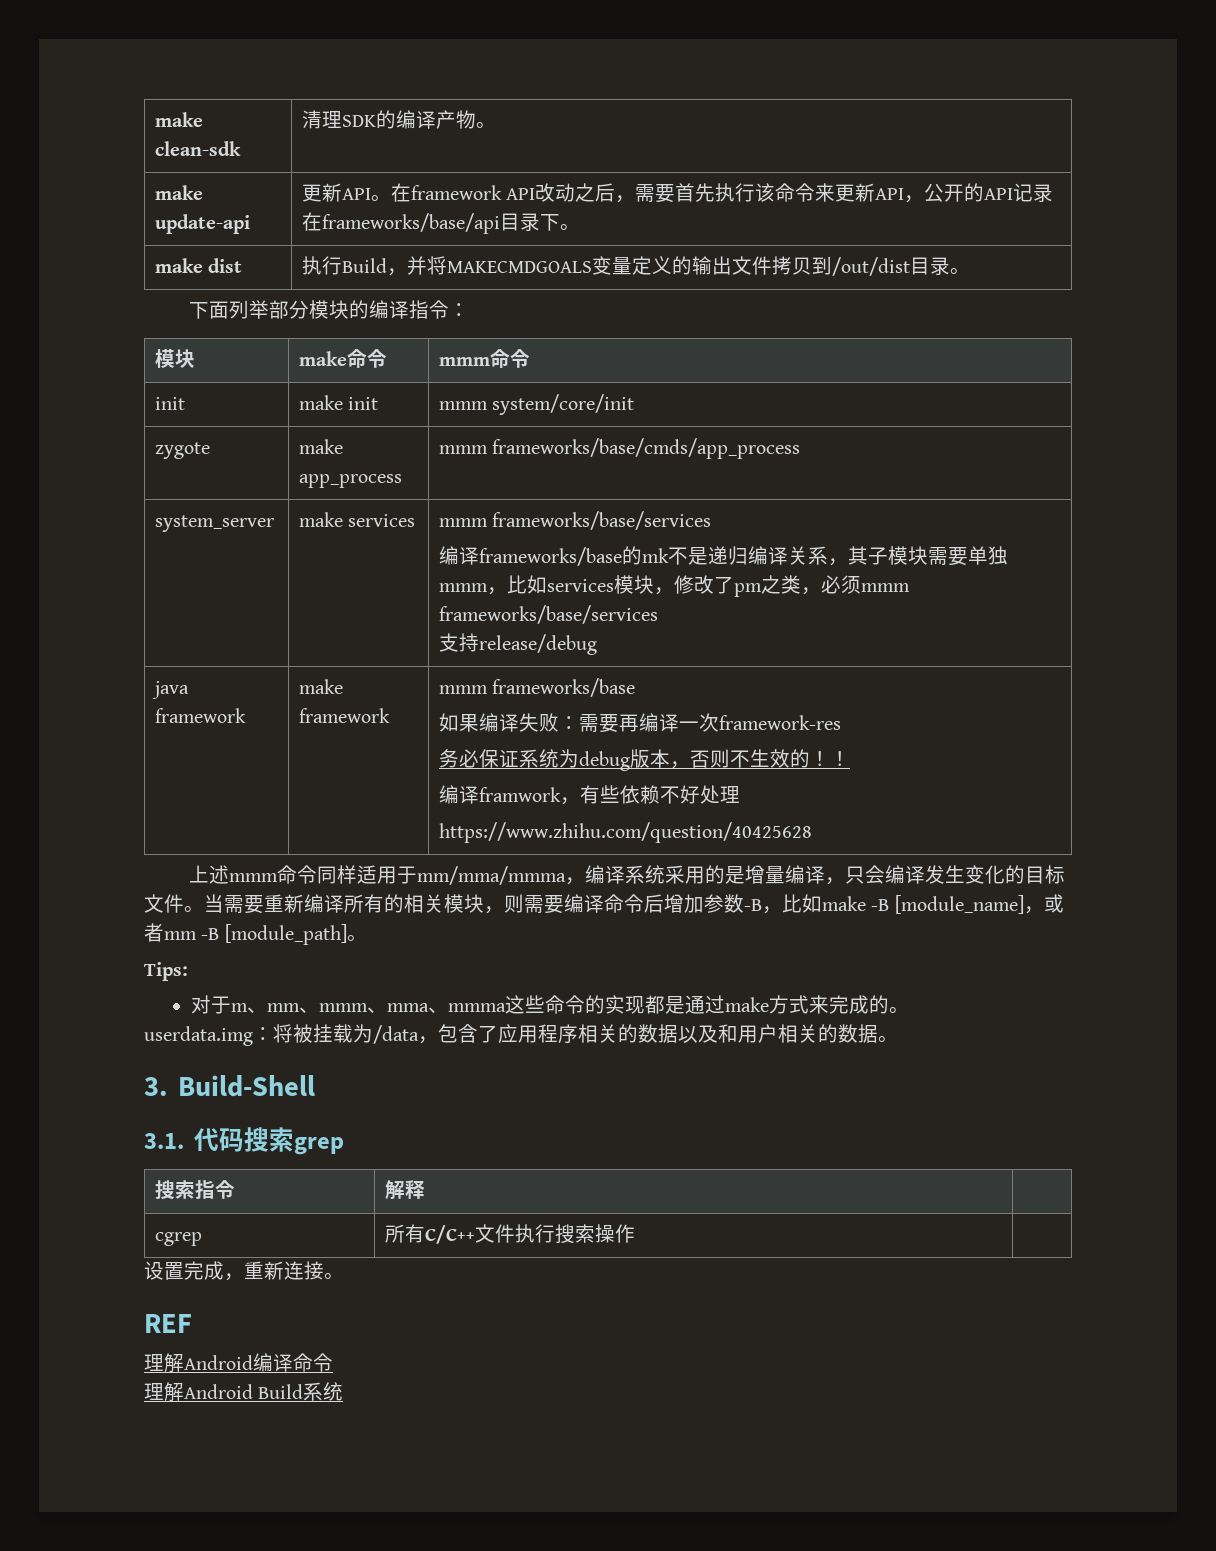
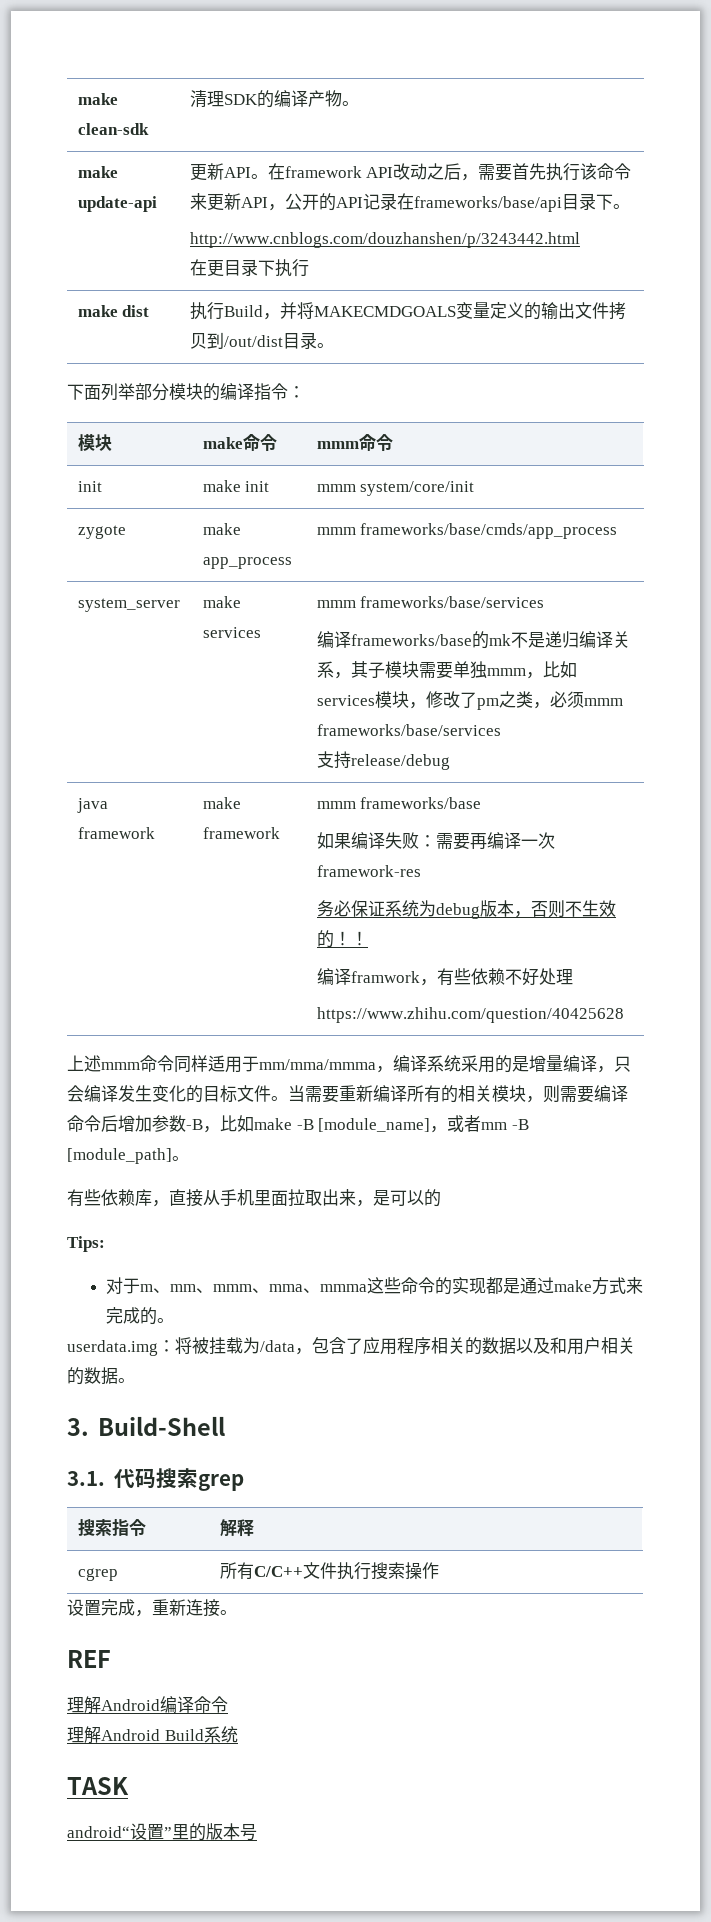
  make update-api | 更新API。在framework API改动之后，需要首先执行该命令来更新API，公开的API记录在frameworks/base/api目录下。
+ http://www.cnblogs.com/douzhanshen/p/3243442.html
+ 在更目录下执行
+ 有些依赖库，直接从手机里面拉取出来，是可以的
+ TASK
+ android“设置”里的版本号

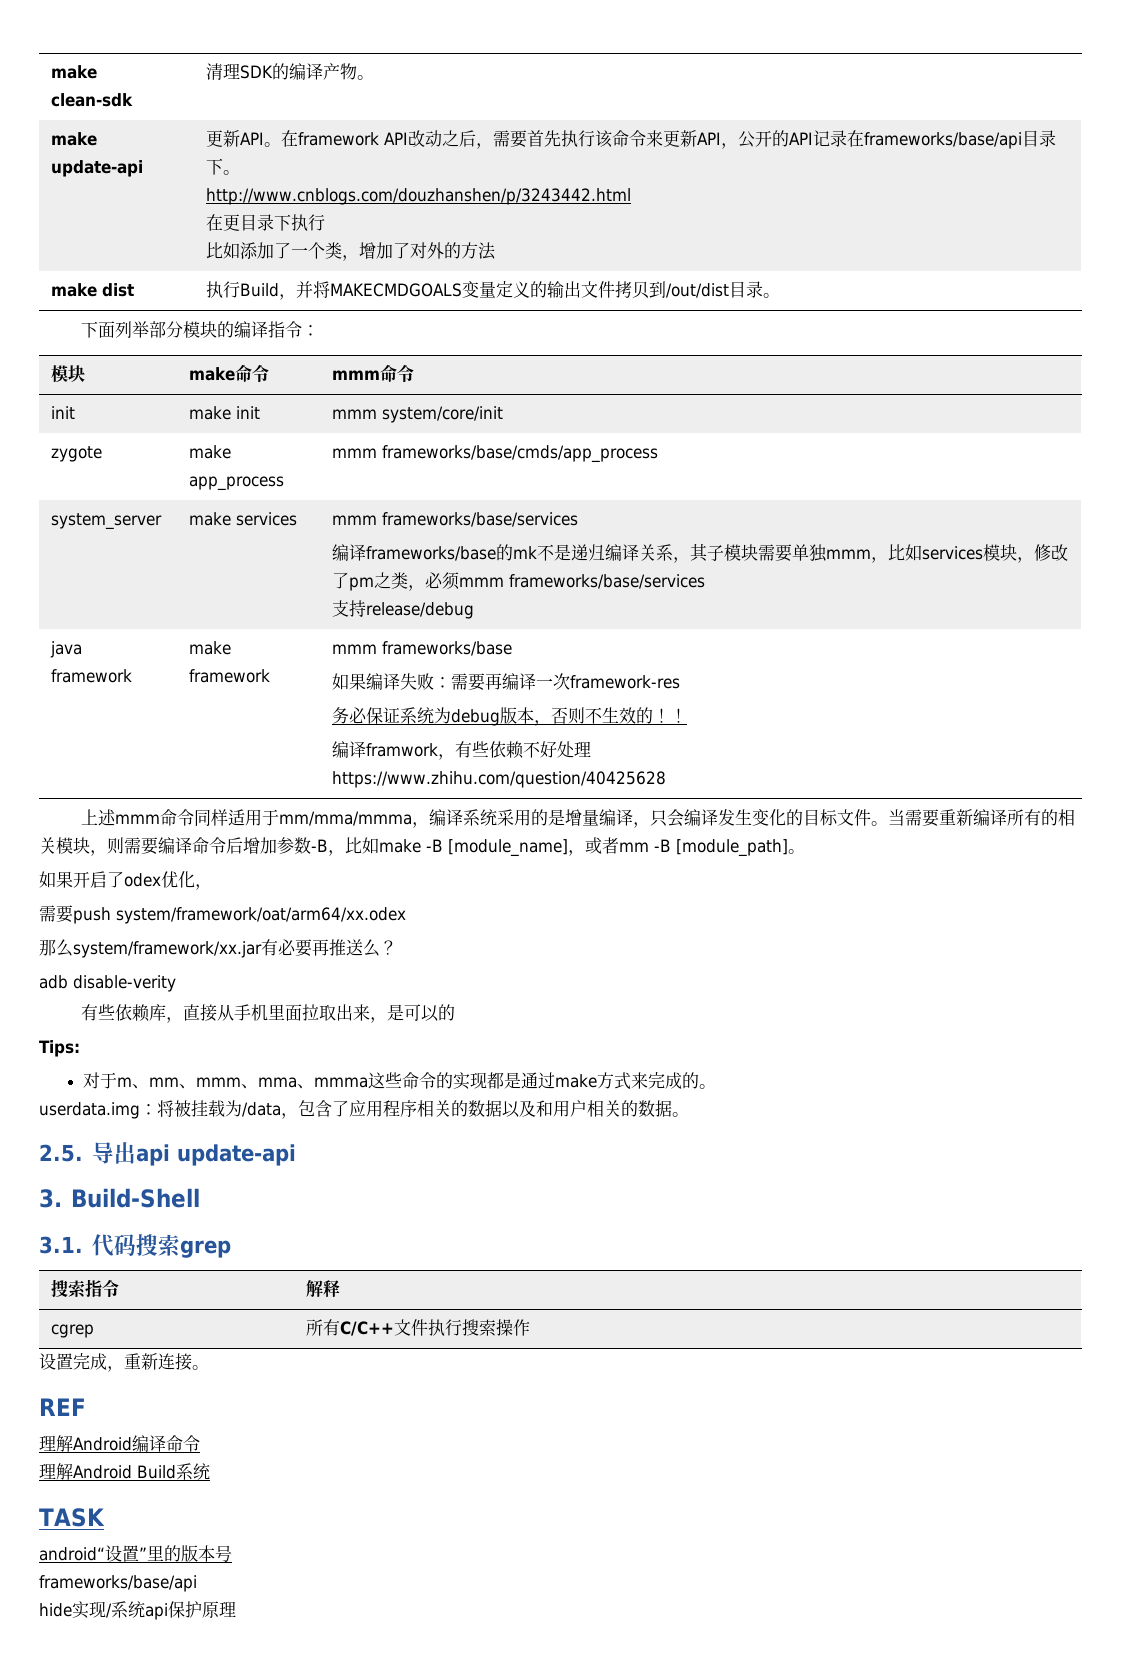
  make update-api | 更新API。在framework API改动之后，需要首先执行该命令来更新API，公开的API记录在frameworks/base/api目录下。
  http://www.cnblogs.com/douzhanshen/p/3243442.html
  在更目录下执行
+ 比如添加了一个类，增加了对外的方法
+ 如果开启了odex优化，
+ 需要push system/framework/oat/arm64/xx.odex
+ 那么system/framework/xx.jar有必要再推送么？
+ adb disable-verity
+ 2.5.导出api update-api
  android“设置”里的版本号
+ frameworks/base/api
+ hide实现/系统api保护原理

